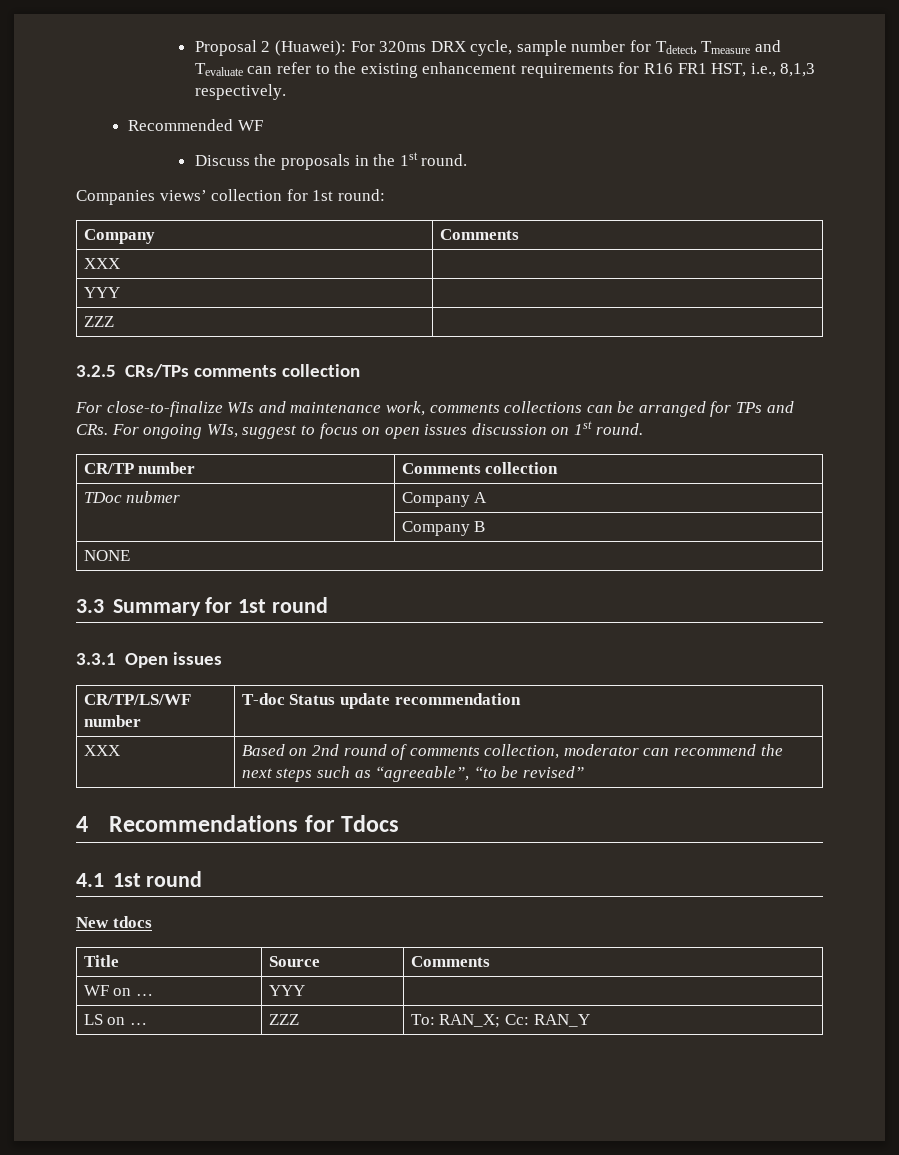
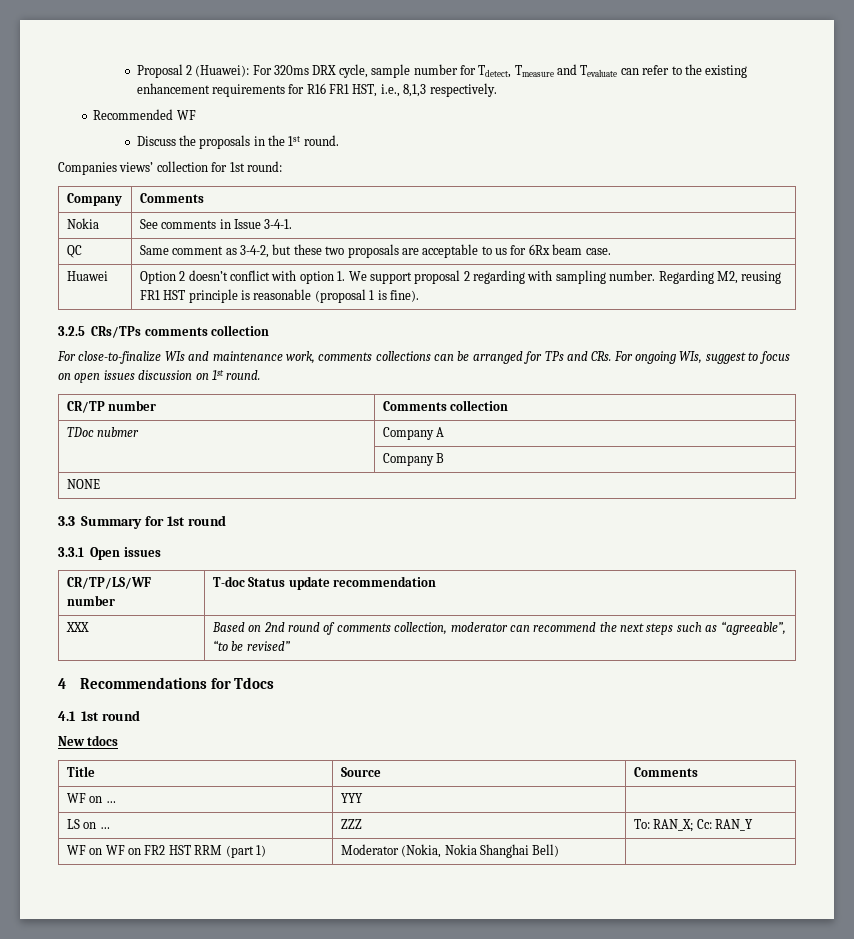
  Company | Comments
- XXX |
- YYY |
- ZZZ |
+ Nokia | See comments in Issue 3-4-1.
+ QC | Same comment as 3-4-2, but these two proposals are acceptable to us for 6Rx beam case.
+ Huawei | Option 2 doesn’t conflict with option 1. We support proposal 2 regarding with sampling number. Regarding M2, reusing FR1 HST principle is reasonable (proposal 1 is fine).
+ WF on WF on FR2 HST RRM (part 1) | Moderator (Nokia, Nokia Shanghai Bell) |

